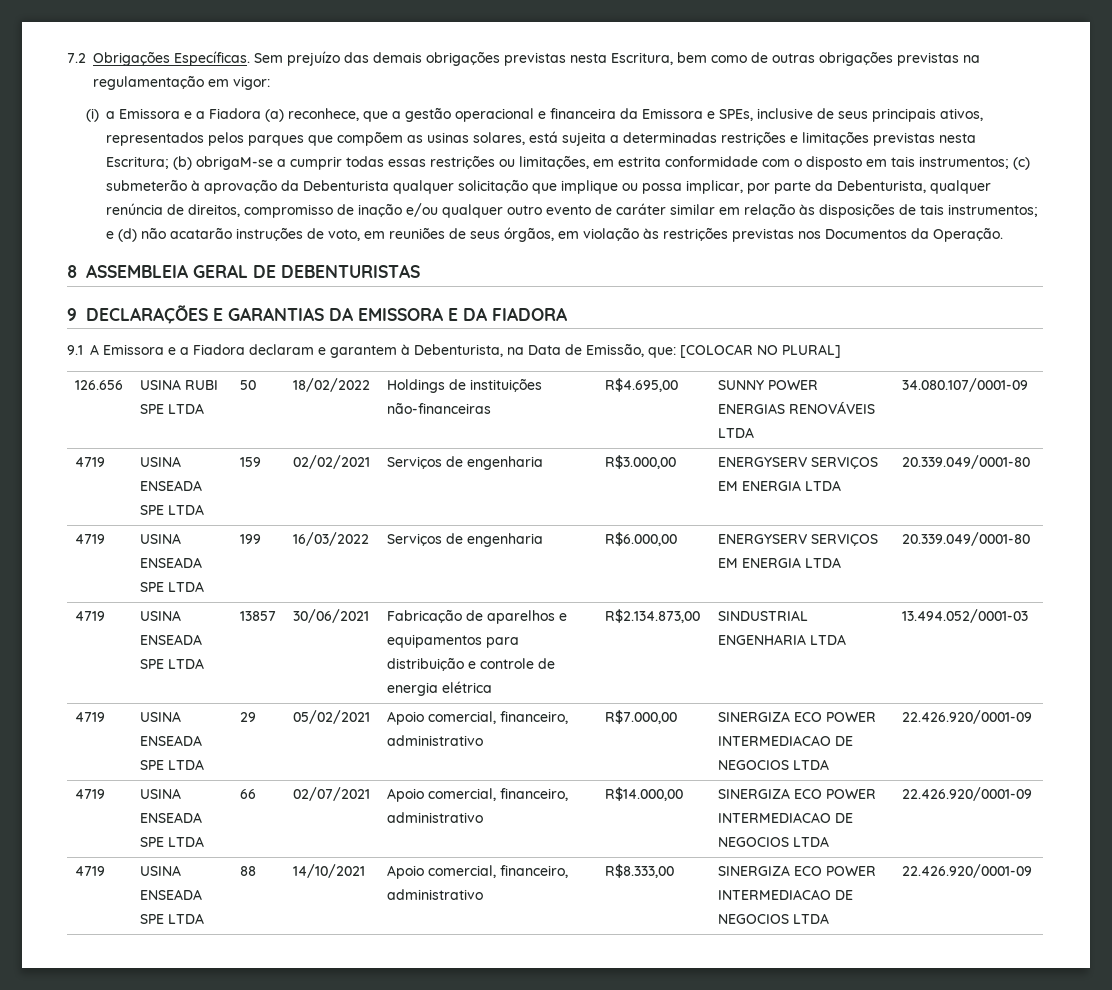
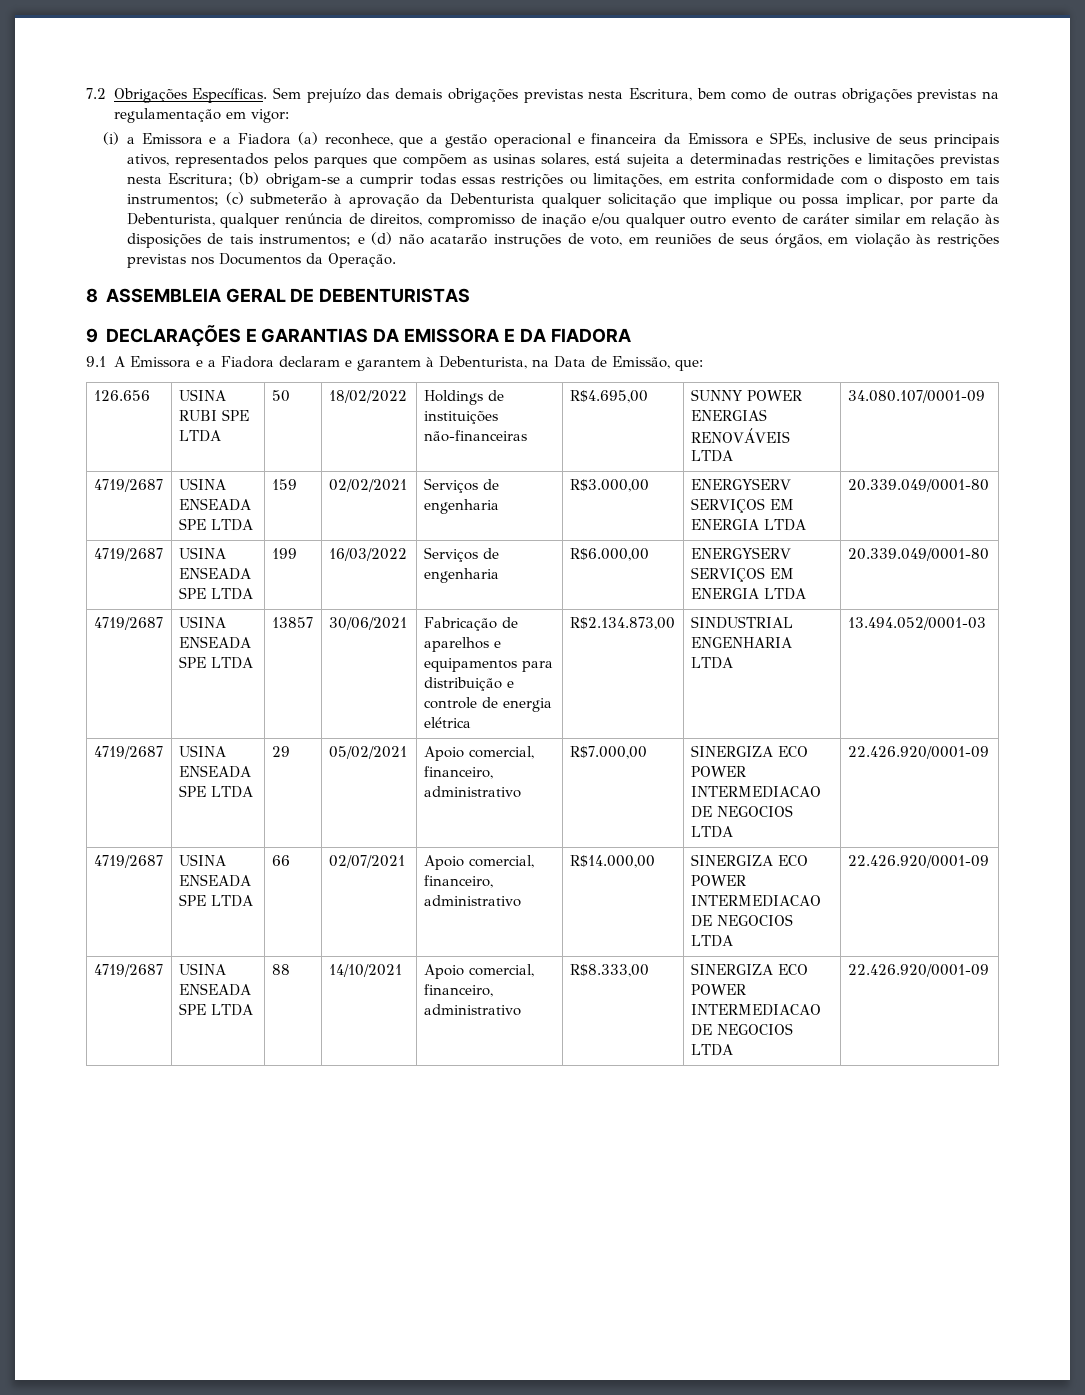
- (b) obrigaM-se a cumprir todas essas restrições ou limitações, em estrita conformidade com o disposto em tais instrumentos;
+ (b) obrigam-se a cumprir todas essas restrições ou limitações, em estrita conformidade com o disposto em tais instrumentos;
- 9.1 A Emissora e a Fiadora declaram e garantem à Debenturista, na Data de Emissão, que: [COLOCAR NO PLURAL]
+ 9.1 A Emissora e a Fiadora declaram e garantem à Debenturista, na Data de Emissão, que:
- 4719 | USINA ENSEADA SPE LTDA | 159 | 02/02/2021 | Serviços de engenharia | R$3.000,00 | ENERGYSERV SERVIÇOS EM ENERGIA LTDA | 20.339.049/0001-80
+ 4719/2687 | USINA ENSEADA SPE LTDA | 159 | 02/02/2021 | Serviços de engenharia | R$3.000,00 | ENERGYSERV SERVIÇOS EM ENERGIA LTDA | 20.339.049/0001-80
- 4719 | USINA ENSEADA SPE LTDA | 199 | 16/03/2022 | Serviços de engenharia | R$6.000,00 | ENERGYSERV SERVIÇOS EM ENERGIA LTDA | 20.339.049/0001-80
+ 4719/2687 | USINA ENSEADA SPE LTDA | 199 | 16/03/2022 | Serviços de engenharia | R$6.000,00 | ENERGYSERV SERVIÇOS EM ENERGIA LTDA | 20.339.049/0001-80
- 4719 | USINA ENSEADA SPE LTDA | 13857 | 30/06/2021 | Fabricação de aparelhos e equipamentos para distribuição e controle de energia elétrica | R$2.134.873,00 | SINDUSTRIAL ENGENHARIA LTDA | 13.494.052/0001-03
+ 4719/2687 | USINA ENSEADA SPE LTDA | 13857 | 30/06/2021 | Fabricação de aparelhos e equipamentos para distribuição e controle de energia elétrica | R$2.134.873,00 | SINDUSTRIAL ENGENHARIA LTDA | 13.494.052/0001-03
- 4719 | USINA ENSEADA SPE LTDA | 29 | 05/02/2021 | Apoio comercial, financeiro, administrativo | R$7.000,00 | SINERGIZA ECO POWER INTERMEDIACAO DE NEGOCIOS LTDA | 22.426.920/0001-09
+ 4719/2687 | USINA ENSEADA SPE LTDA | 29 | 05/02/2021 | Apoio comercial, financeiro, administrativo | R$7.000,00 | SINERGIZA ECO POWER INTERMEDIACAO DE NEGOCIOS LTDA | 22.426.920/0001-09
- 4719 | USINA ENSEADA SPE LTDA | 66 | 02/07/2021 | Apoio comercial, financeiro, administrativo | R$14.000,00 | SINERGIZA ECO POWER INTERMEDIACAO DE NEGOCIOS LTDA | 22.426.920/0001-09
+ 4719/2687 | USINA ENSEADA SPE LTDA | 66 | 02/07/2021 | Apoio comercial, financeiro, administrativo | R$14.000,00 | SINERGIZA ECO POWER INTERMEDIACAO DE NEGOCIOS LTDA | 22.426.920/0001-09
- 4719 | USINA ENSEADA SPE LTDA | 88 | 14/10/2021 | Apoio comercial, financeiro, administrativo | R$8.333,00 | SINERGIZA ECO POWER INTERMEDIACAO DE NEGOCIOS LTDA | 22.426.920/0001-09
+ 4719/2687 | USINA ENSEADA SPE LTDA | 88 | 14/10/2021 | Apoio comercial, financeiro, administrativo | R$8.333,00 | SINERGIZA ECO POWER INTERMEDIACAO DE NEGOCIOS LTDA | 22.426.920/0001-09

